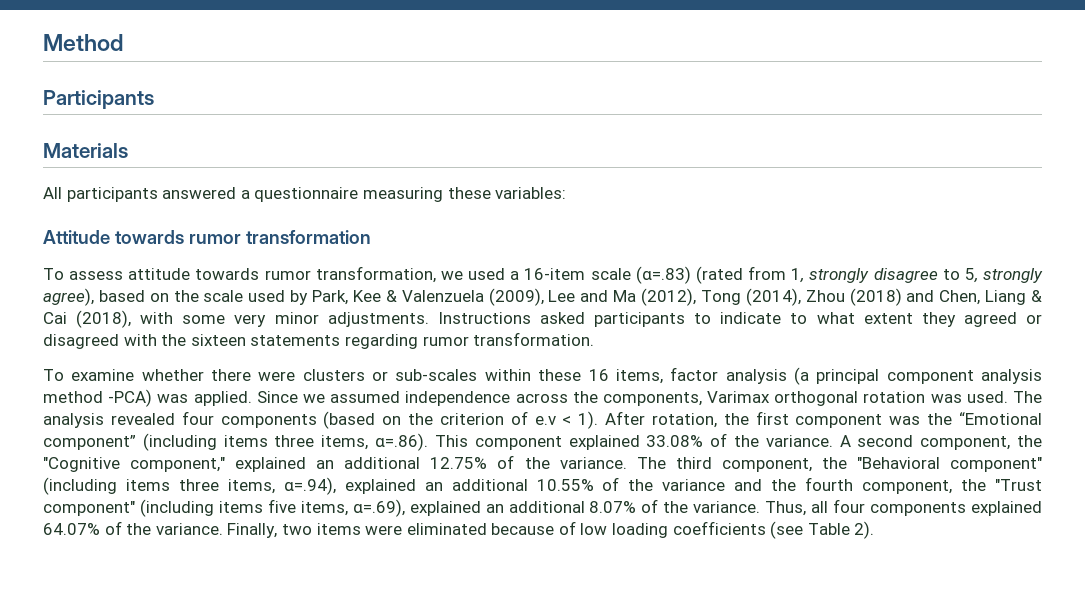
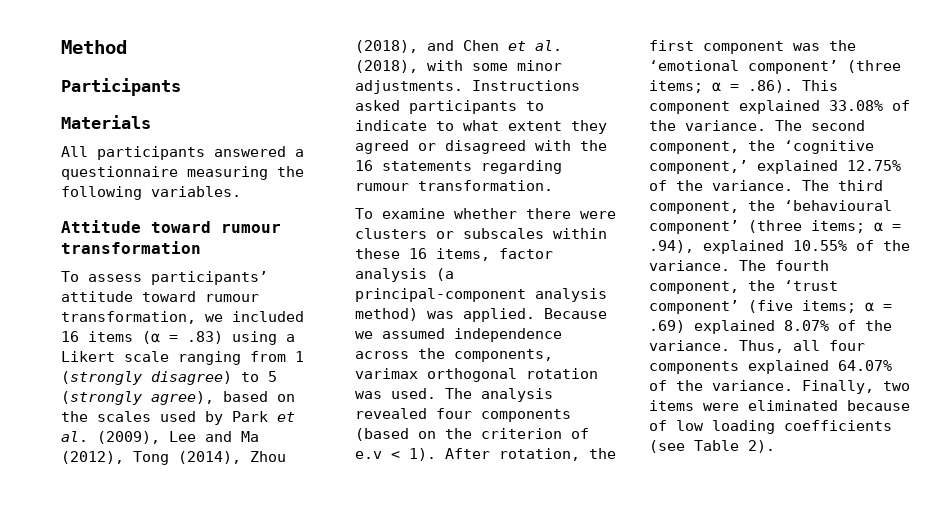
- All participants answered a questionnaire measuring these variables:
+ All participants answered a questionnaire measuring the following variables.
- Attitude towards rumor transformation
+ Attitude toward rumour transformation
- To assess attitude towards rumor transformation, we used a 16-item scale (α=.83) (rated from 1, strongly disagree to 5, strongly agree), based on the scale used by Park, Kee & Valenzuela (2009), Lee and Ma (2012), Tong (2014), Zhou (2018) and Chen, Liang & Cai (2018), with some very minor adjustments.
+ To assess participants’ attitude toward rumour transformation, we included 16 items (α = .83) using a Likert scale ranging from 1 (strongly disagree) to 5 (strongly agree), based on the scales used by Park et al. (2009), Lee and Ma (2012), Tong (2014), Zhou (2018), and Chen et al. (2018), with some minor adjustments.
- Instructions asked participants to indicate to what extent they agreed or disagreed with the sixteen statements regarding rumor transformation.
+ Instructions asked participants to indicate to what extent they agreed or disagreed with the 16 statements regarding rumour transformation.
- To examine whether there were clusters or sub-scales within these 16 items, factor analysis (a principal component analysis method -PCA) was applied.
+ To examine whether there were clusters or subscales within these 16 items, factor analysis (a principal-component analysis method) was applied.
- Since we assumed independence across the components, Varimax orthogonal rotation was used.
+ Because we assumed independence across the components, varimax orthogonal rotation was used.
- After rotation, the first component was the “Emotional component” (including items three items, α=.86). This component explained 33.08% of the variance.
+ After rotation, the first component was the ‘emotional component’ (three items; α = .86). This component explained 33.08% of the variance.
- A second component, the "Cognitive component," explained an additional 12.75% of the variance.
+ The second component, the ‘cognitive component,’ explained 12.75% of the variance.
- The third component, the "Behavioral component" (including items three items, α=.94), explained an additional 10.55% of the variance and the fourth component, the "Trust component" (including items five items, α=.69), explained an additional 8.07% of the variance.
+ The third component, the ‘behavioural component’ (three items; α = .94), explained 10.55% of the variance. The fourth component, the ‘trust component’ (five items; α = .69) explained 8.07% of the variance.

